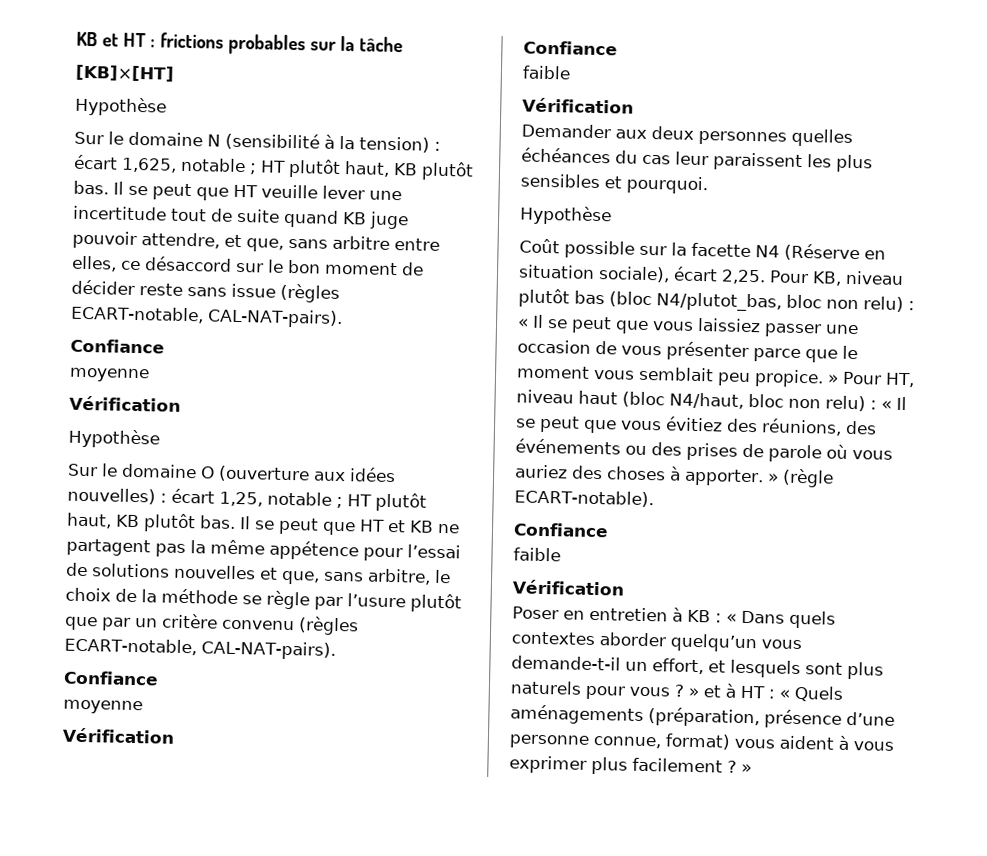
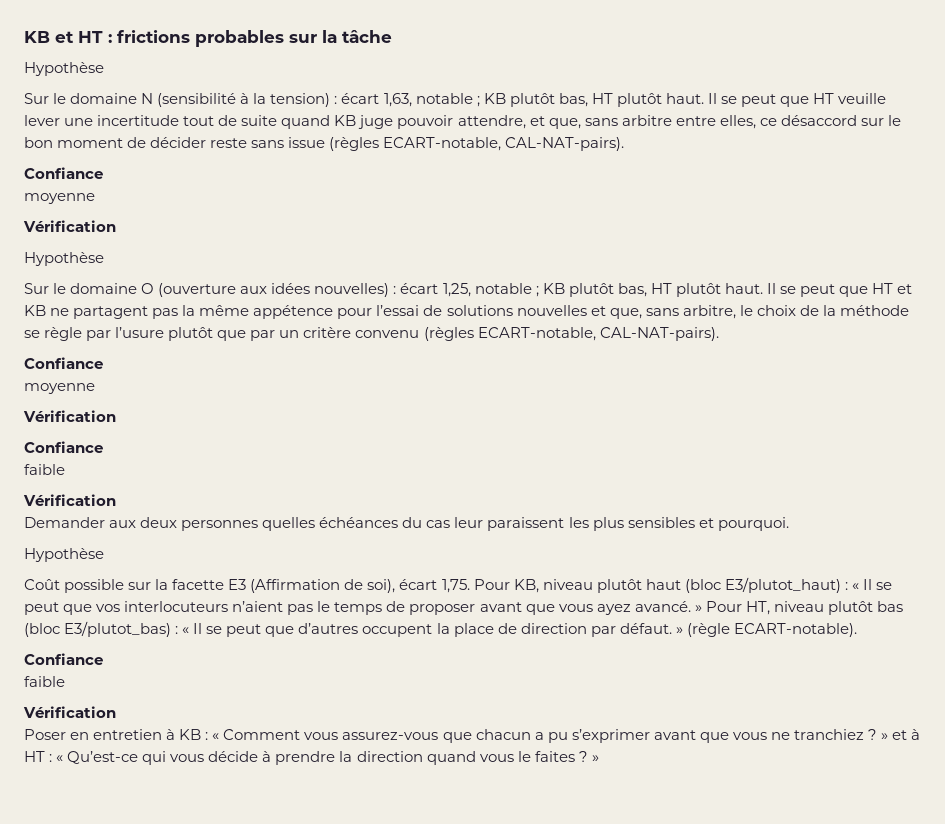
- [KB]×[HT]
- Sur le domaine N (sensibilité à la tension) : écart 1,625, notable ; HT plutôt haut, KB plutôt bas.
+ Sur le domaine N (sensibilité à la tension) : écart 1,63, notable ; KB plutôt bas, HT plutôt haut.
- Sur le domaine O (ouverture aux idées nouvelles) : écart 1,25, notable ; HT plutôt haut, KB plutôt bas.
+ Sur le domaine O (ouverture aux idées nouvelles) : écart 1,25, notable ; KB plutôt bas, HT plutôt haut.
- Coût possible sur la facette N4 (Réserve en situation sociale), écart 2,25. Pour KB, niveau plutôt bas (bloc N4/plutot_bas, bloc non relu) : « Il se peut que vous laissiez passer une occasion de vous présenter parce que le moment vous semblait peu propice. » Pour HT, niveau haut (bloc N4/haut, bloc non relu) : « Il se peut que vous évitiez des réunions, des événements ou des prises de parole où vous auriez des choses à apporter. » (règle ECART-notable).
+ Coût possible sur la facette E3 (Affirmation de soi), écart 1,75. Pour KB, niveau plutôt haut (bloc E3/plutot_haut) : « Il se peut que vos interlocuteurs n’aient pas le temps de proposer avant que vous ayez avancé. » Pour HT, niveau plutôt bas (bloc E3/plutot_bas) : « Il se peut que d’autres occupent la place de direction par défaut. » (règle ECART-notable).
- Poser en entretien à KB : « Dans quels contextes aborder quelqu’un vous demande-t-il un effort, et lesquels sont plus naturels pour vous ? » et à HT : « Quels aménagements (préparation, présence d’une personne connue, format) vous aident à vous exprimer plus facilement ? »
+ Poser en entretien à KB : « Comment vous assurez-vous que chacun a pu s’exprimer avant que vous ne tranchiez ? » et à HT : « Qu’est-ce qui vous décide à prendre la direction quand vous le faites ? »

